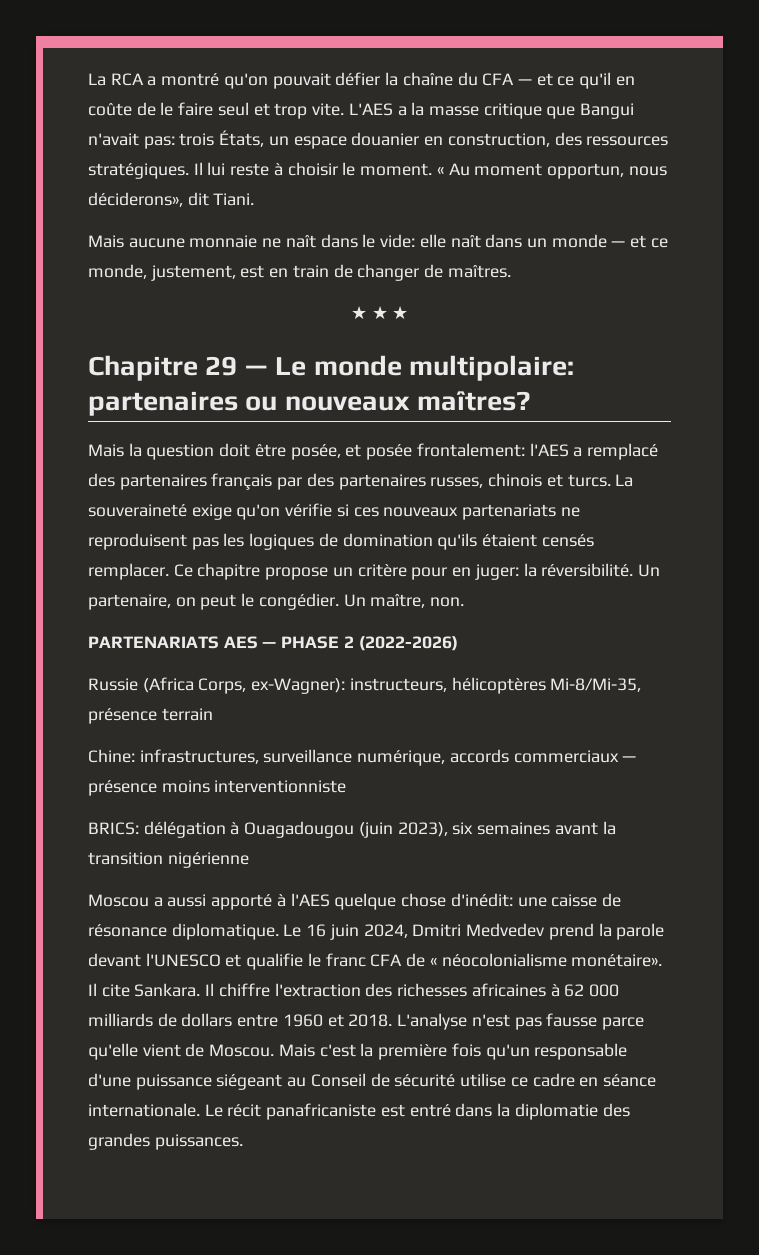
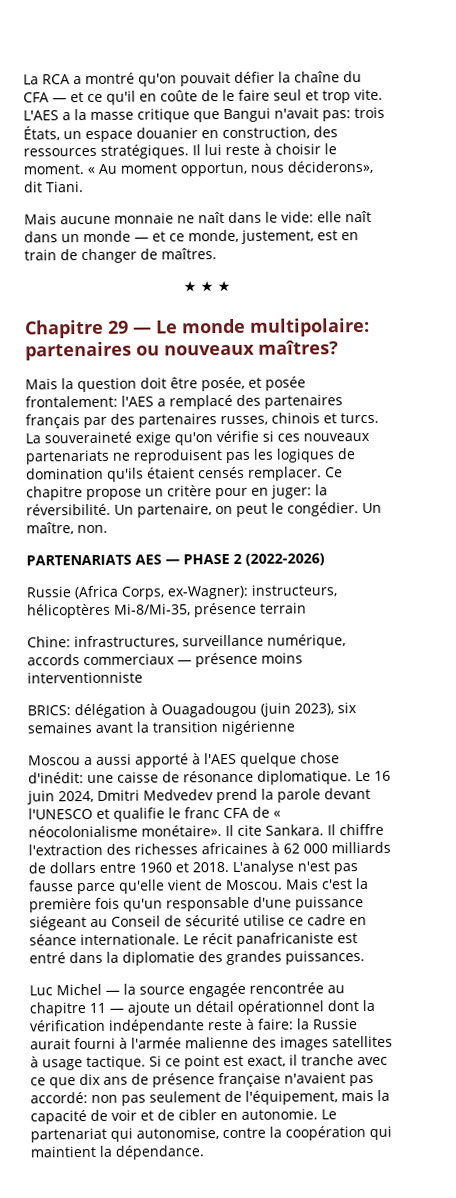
+ Luc Michel — la source engagée rencontrée au chapitre 11 — ajoute un détail opérationnel dont la vérification indépendante reste à faire: la Russie aurait fourni à l'armée malienne des images satellites à usage tactique. Si ce point est exact, il tranche avec ce que dix ans de présence française n'avaient pas accordé: non pas seulement de l'équipement, mais la capacité de voir et de cibler en autonomie. Le partenariat qui autonomise, contre la coopération qui maintient la dépendance.

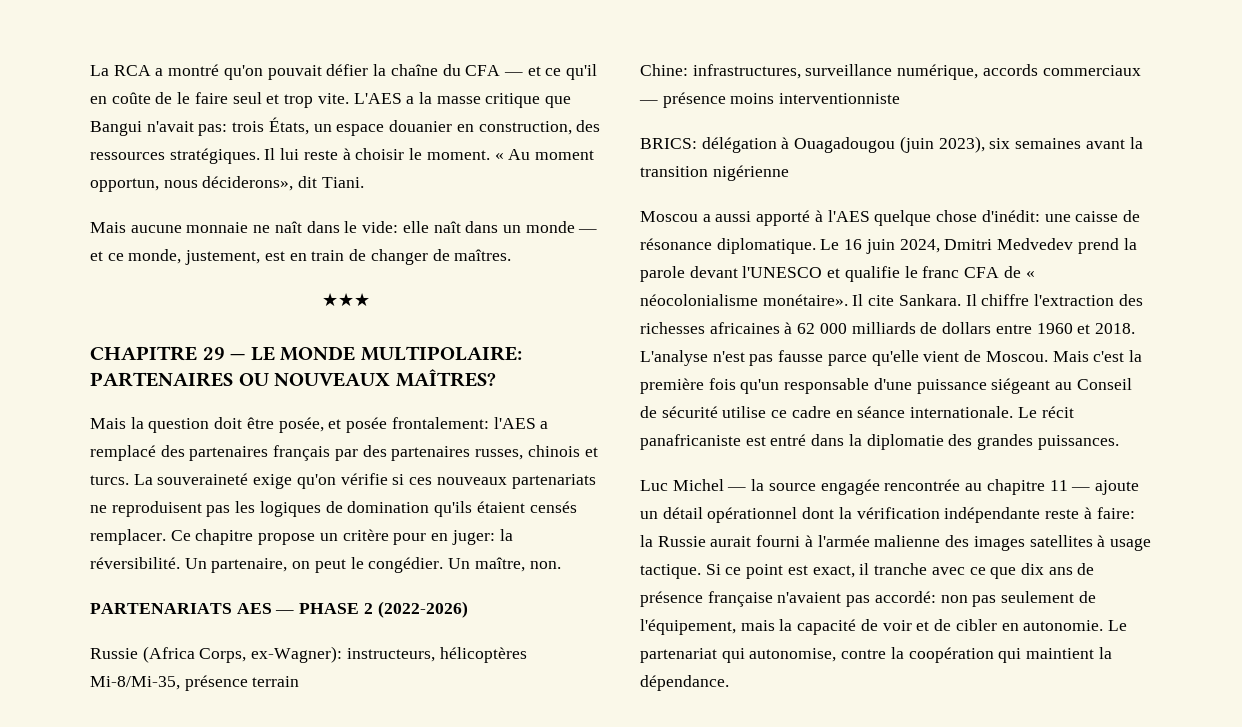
- ★ ★ ★
- Chapitre 29 — Le monde multipolaire: partenaires ou nouveaux maîtres?
+ ★★★
+ CHAPITRE 29 — LE MONDE MULTIPOLAIRE: PARTENAIRES OU NOUVEAUX MAÎTRES?

